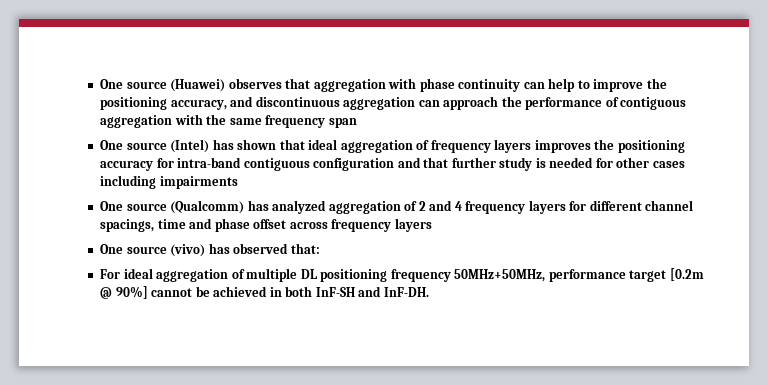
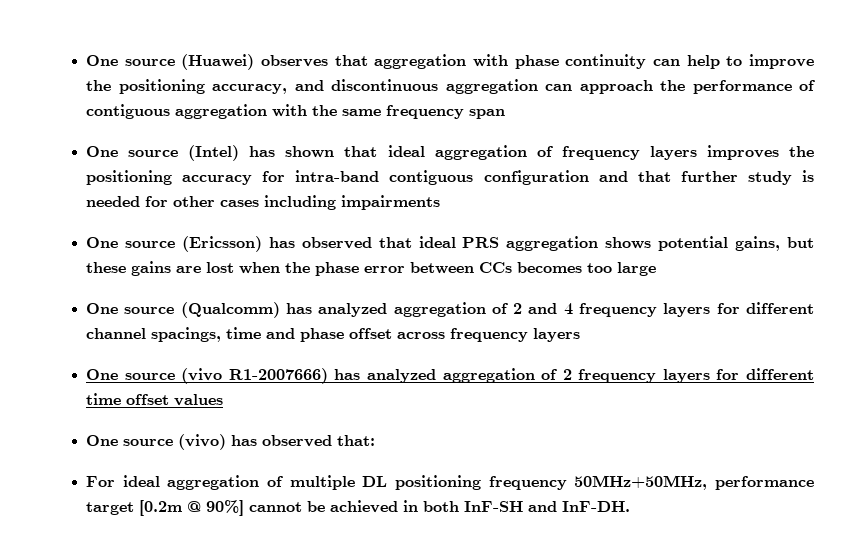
+ One source (Ericsson) has observed that ideal PRS aggregation shows potential gains, but these gains are lost when the phase error between CCs becomes too large
+ One source (vivo R1-2007666) has analyzed aggregation of 2 frequency layers for different time offset values

